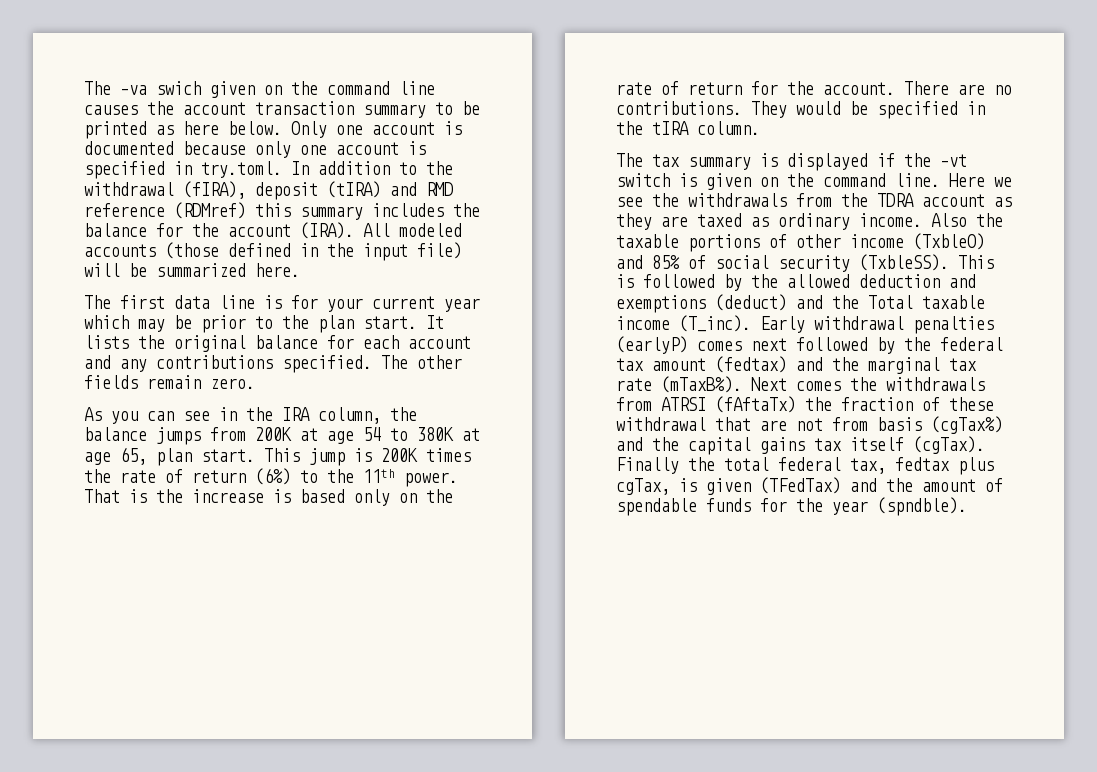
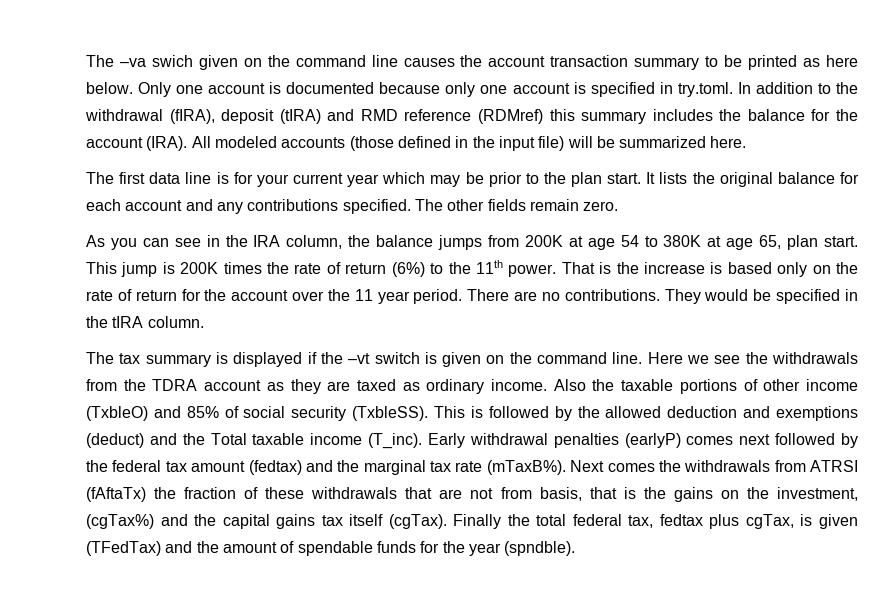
- That is the increase is based only on the rate of return for the account.
+ That is the increase is based only on the rate of return for the account over the 11 year period.
- Next comes the withdrawals from ATRSI (fAftaTx) the fraction of these withdrawal that are not from basis (cgTax%) and the capital gains tax itself (cgTax).
+ Next comes the withdrawals from ATRSI (fAftaTx) the fraction of these withdrawals that are not from basis, that is the gains on the investment, (cgTax%) and the capital gains tax itself (cgTax).

